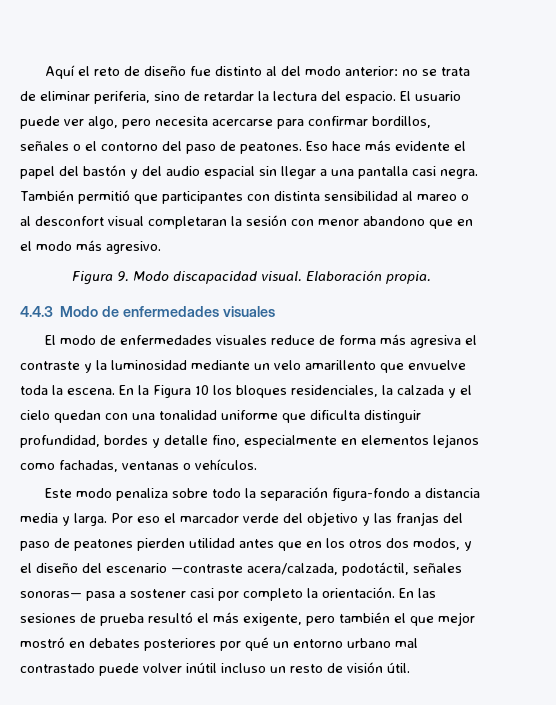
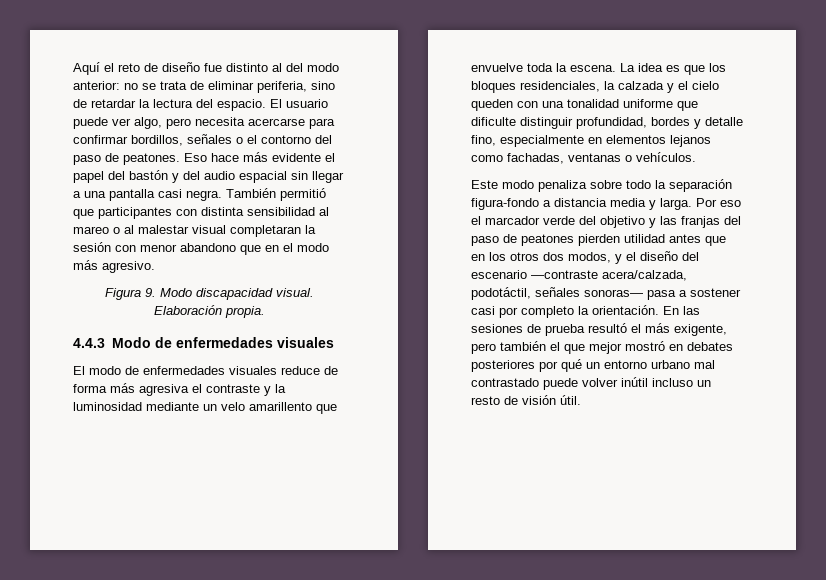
- También permitió que participantes con distinta sensibilidad al mareo o al desconfort visual completaran la sesión con menor abandono que en el modo más agresivo.
+ También permitió que participantes con distinta sensibilidad al mareo o al malestar visual completaran la sesión con menor abandono que en el modo más agresivo.
- En la Figura 10 los bloques residenciales, la calzada y el cielo quedan con una tonalidad uniforme que dificulta distinguir profundidad, bordes y detalle fino, especialmente en elementos lejanos como fachadas, ventanas o vehículos.
+ La idea es que los bloques residenciales, la calzada y el cielo queden con una tonalidad uniforme que dificulte distinguir profundidad, bordes y detalle fino, especialmente en elementos lejanos como fachadas, ventanas o vehículos.

